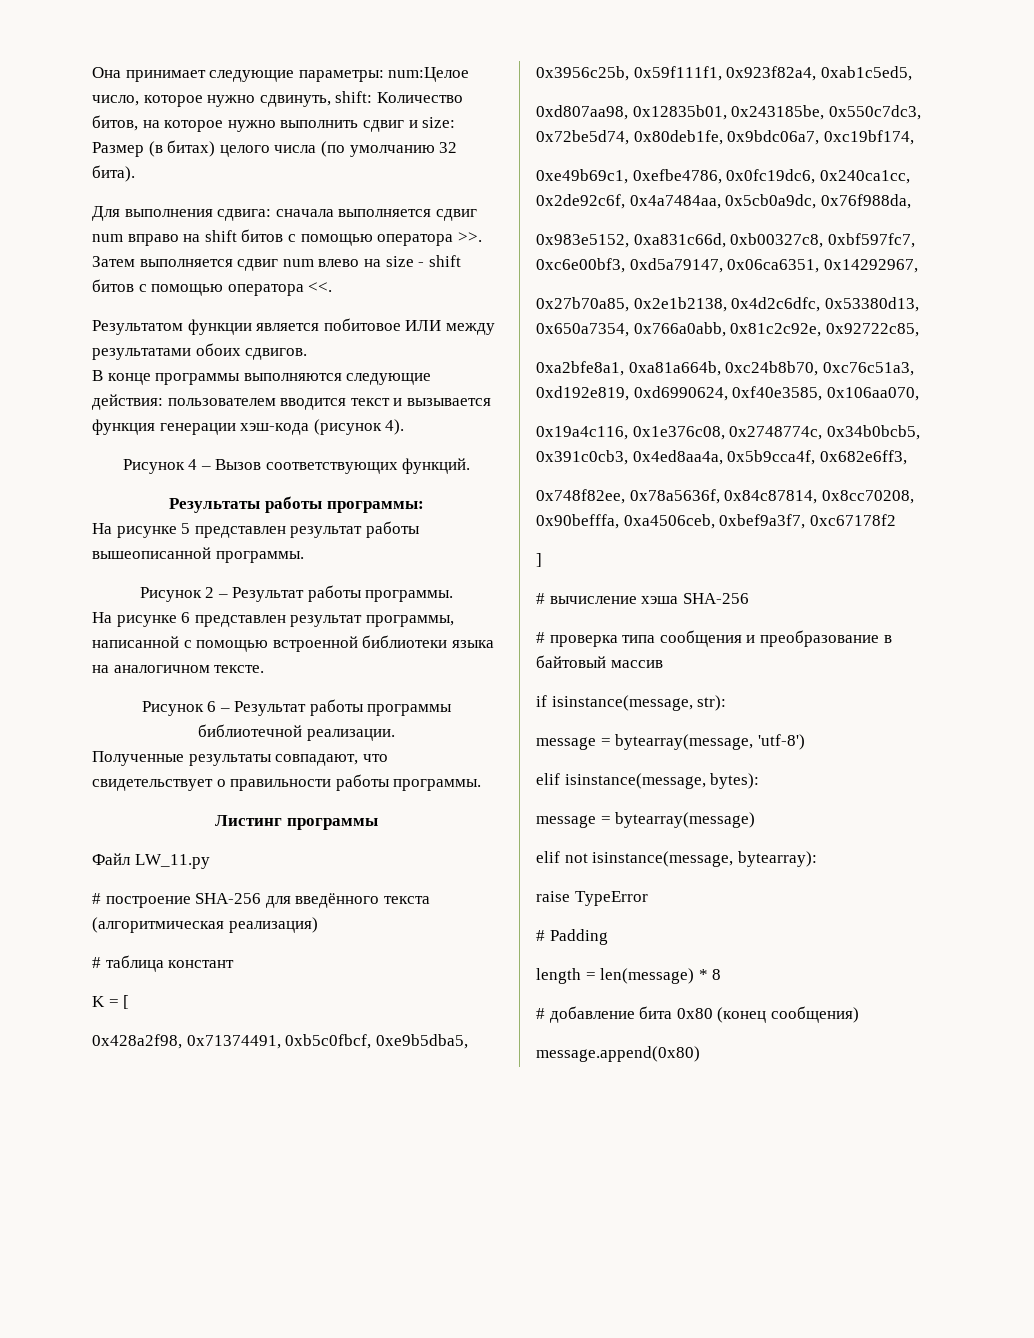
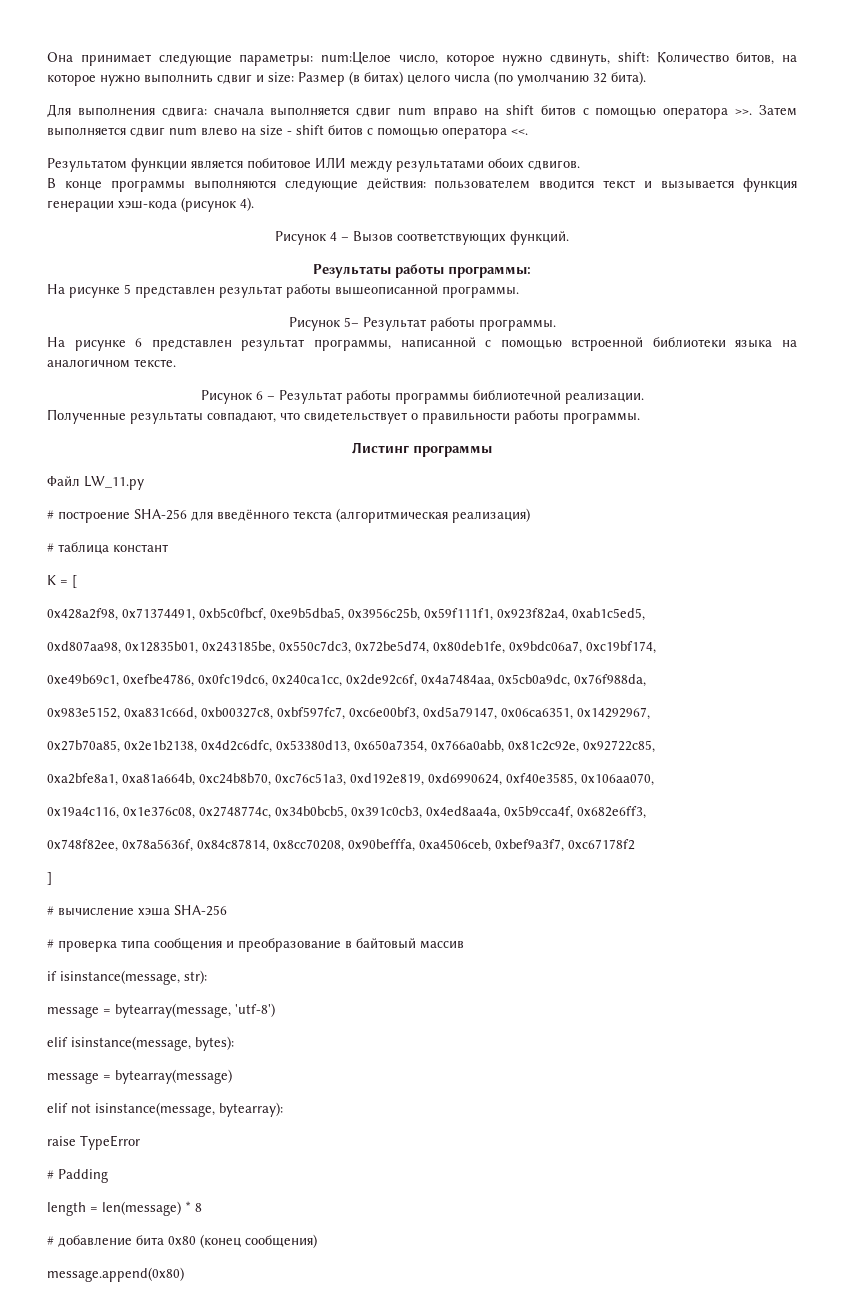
- Рисунок 2 – Результат работы программы.
+ Рисунок 5– Результат работы программы.

